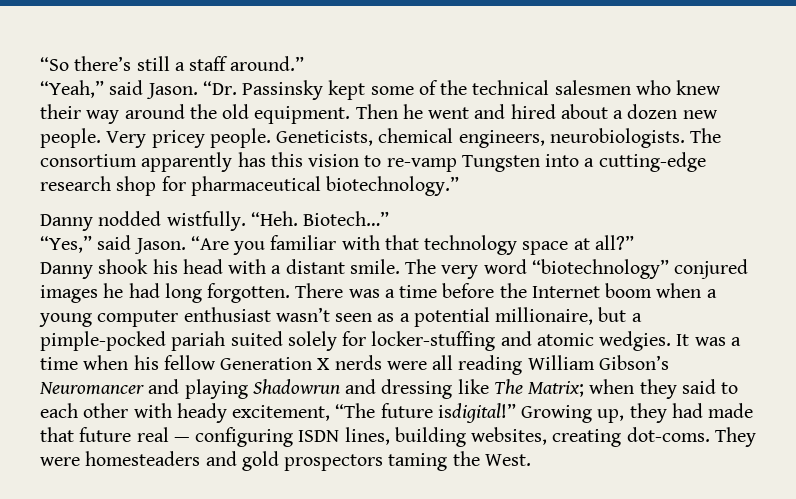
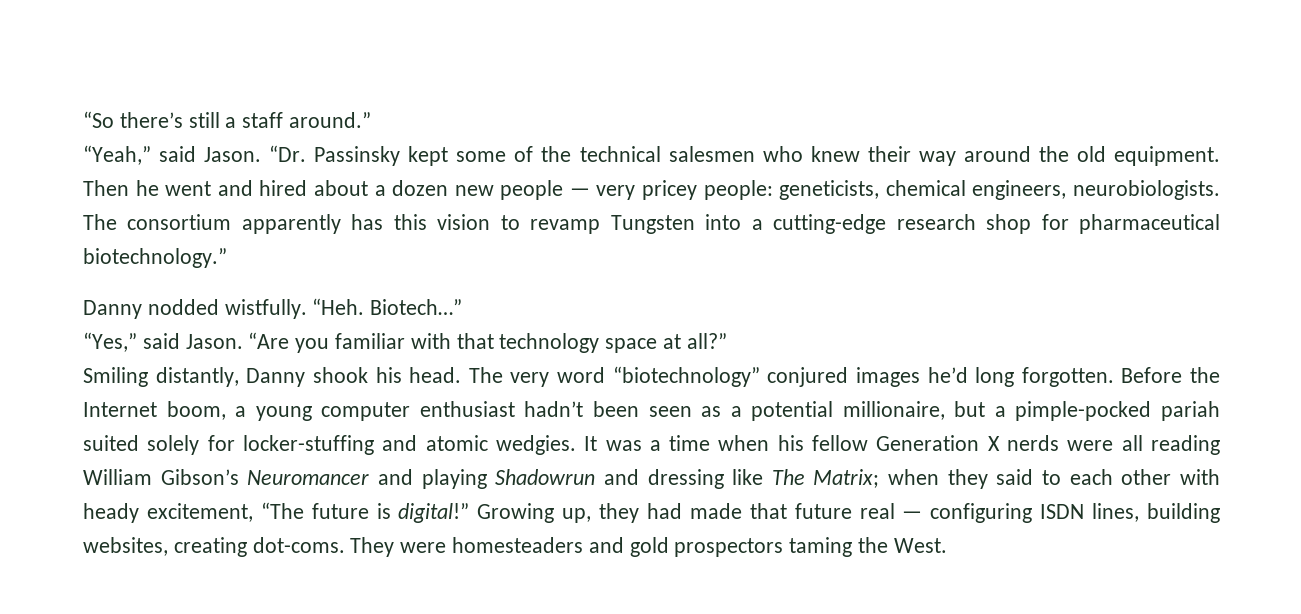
- Then he went and hired about a dozen new people. Very pricey people. Geneticists, chemical engineers, neurobiologists.
+ Then he went and hired about a dozen new people — very pricey people: geneticists, chemical engineers, neurobiologists.
- The consortium apparently has this vision to re-vamp Tungsten into a cutting-edge research shop for pharmaceutical biotechnology.”
+ The consortium apparently has this vision to revamp Tungsten into a cutting-edge research shop for pharmaceutical biotechnology.”
- Danny shook his head with a distant smile.
+ Smiling distantly, Danny shook his head.
- The very word “biotechnology” conjured images he had long forgotten. There was a time before the Internet boom when a young computer enthusiast wasn’t seen as a potential millionaire, but a pimple-pocked pariah suited solely for locker-stuffing and atomic wedgies.
+ The very word “biotechnology” conjured images he’d long forgotten. Before the Internet boom, a young computer enthusiast hadn’t been seen as a potential millionaire, but a pimple-pocked pariah suited solely for locker-stuffing and atomic wedgies.
- It was a time when his fellow Generation X nerds were all reading William Gibson’s Neuromancer and playing Shadowrun and dressing like The Matrix; when they said to each other with heady excitement, “The future isdigital!”
+ It was a time when his fellow Generation X nerds were all reading William Gibson’s Neuromancer and playing Shadowrun and dressing like The Matrix; when they said to each other with heady excitement, “The future is digital!”

